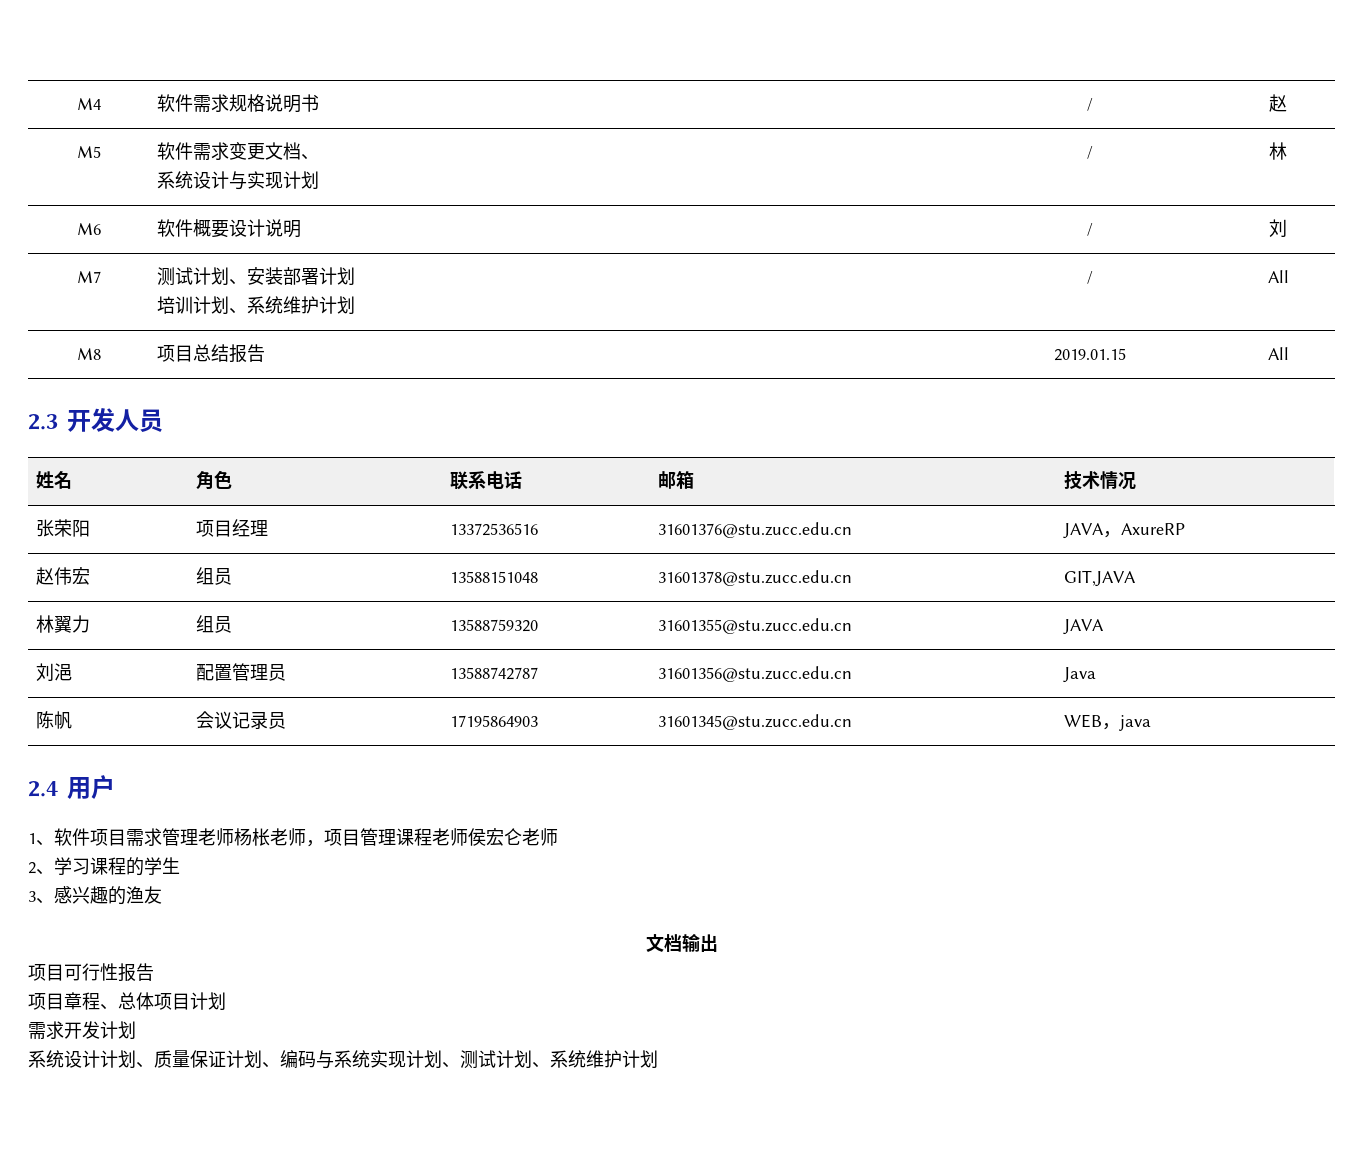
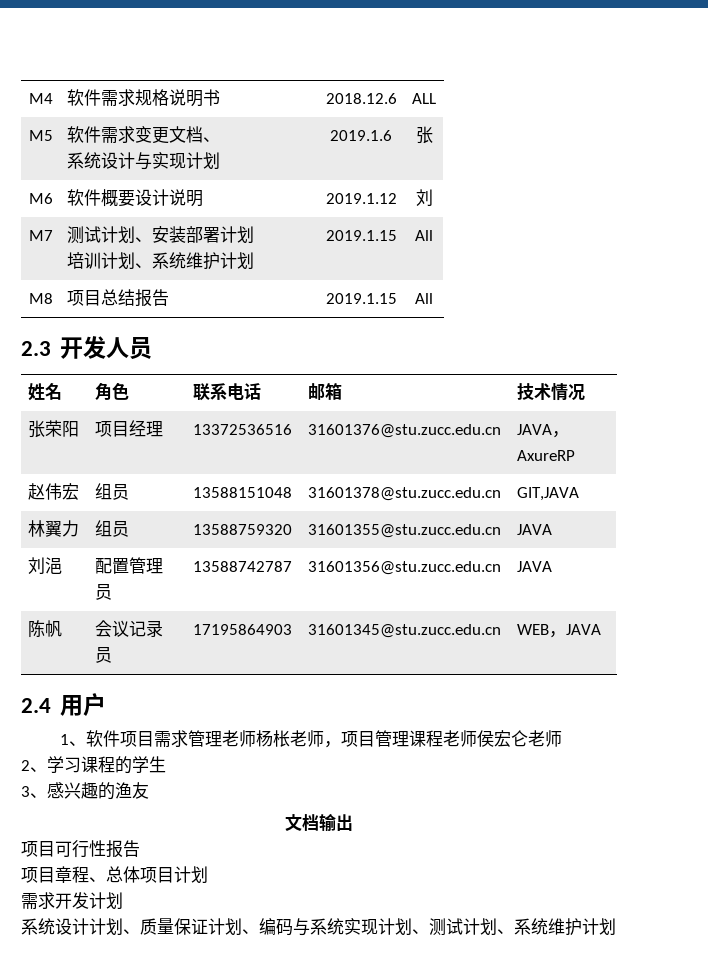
- M4 | 软件需求规格说明书 | / | 赵
+ M4 | 软件需求规格说明书 | 2018.12.6 | ALL
  M5 | 软件需求变更文档、
- 系统设计与实现计划 | / | 林
+ 系统设计与实现计划 | 2019.1.6 | 张
- M6 | 软件概要设计说明 | / | 刘
+ M6 | 软件概要设计说明 | 2019.1.12 | 刘
  M7 | 测试计划、安装部署计划
- 培训计划、系统维护计划 | / | All
+ 培训计划、系统维护计划 | 2019.1.15 | All
- M8 | 项目总结报告 | 2019.01.15 | All
+ M8 | 项目总结报告 | 2019.1.15 | All
- 刘浥 | 配置管理员 | 13588742787 | 31601356@stu.zucc.edu.cn | Java
+ 刘浥 | 配置管理员 | 13588742787 | 31601356@stu.zucc.edu.cn | JAVA
- 陈帆 | 会议记录员 | 17195864903 | 31601345@stu.zucc.edu.cn | WEB，java
+ 陈帆 | 会议记录员 | 17195864903 | 31601345@stu.zucc.edu.cn | WEB，JAVA

